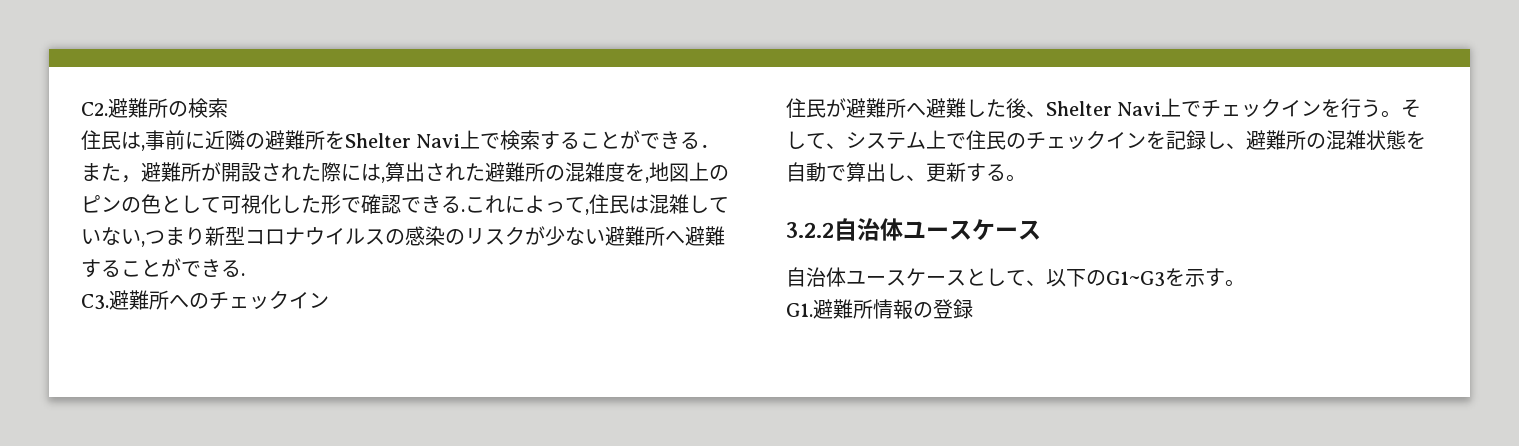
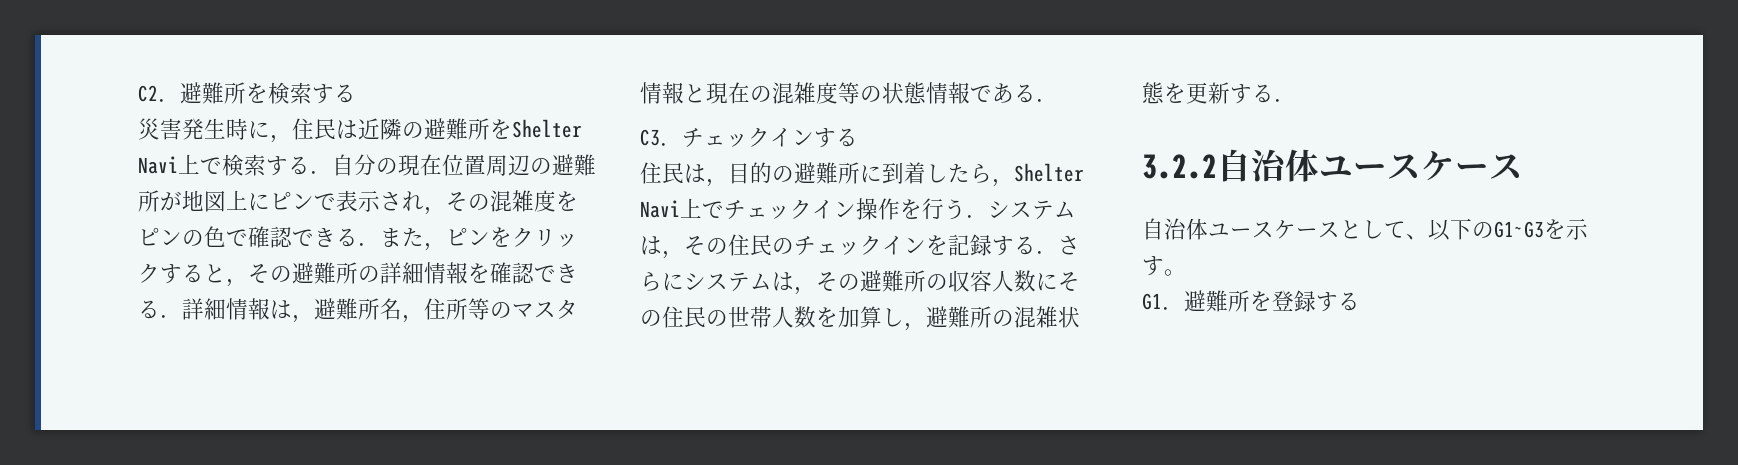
- C2.避難所の検索
- 住民は,事前に近隣の避難所をShelter Navi上で検索することができる．また，避難所が開設された際には,算出された避難所の混雑度を,地図上のピンの色として可視化した形で確認できる.これによって,住民は混雑していない,つまり新型コロナウイルスの感染のリスクが少ない避難所へ避難することができる.
- C3.避難所へのチェックイン
- 住民が避難所へ避難した後、Shelter Navi上でチェックインを行う。そして、システム上で住民のチェックインを記録し、避難所の混雑状態を自動で算出し、更新する。
+ C2．避難所を検索する
+ 災害発生時に，住民は近隣の避難所をShelter Navi上で検索する．自分の現在位置周辺の避難所が地図上にピンで表示され，その混雑度をピンの色で確認できる．また，ピンをクリックすると，その避難所の詳細情報を確認できる．詳細情報は，避難所名，住所等のマスタ情報と現在の混雑度等の状態情報である．
+ C3．チェックインする
+ 住民は，目的の避難所に到着したら，Shelter Navi上でチェックイン操作を行う．システムは，その住民のチェックインを記録する．さらにシステムは，その避難所の収容人数にその住民の世帯人数を加算し，避難所の混雑状態を更新する．
- G1.避難所情報の登録
+ G1．避難所を登録する

